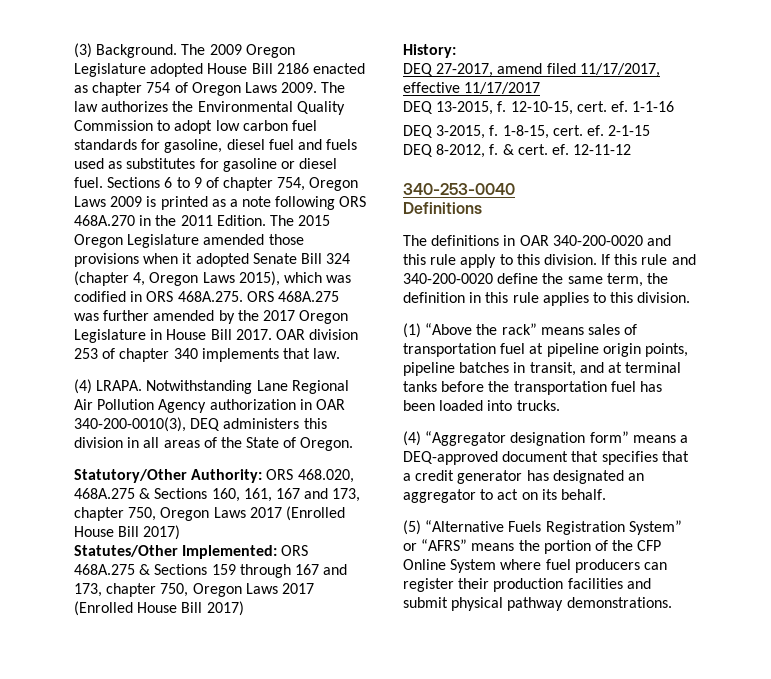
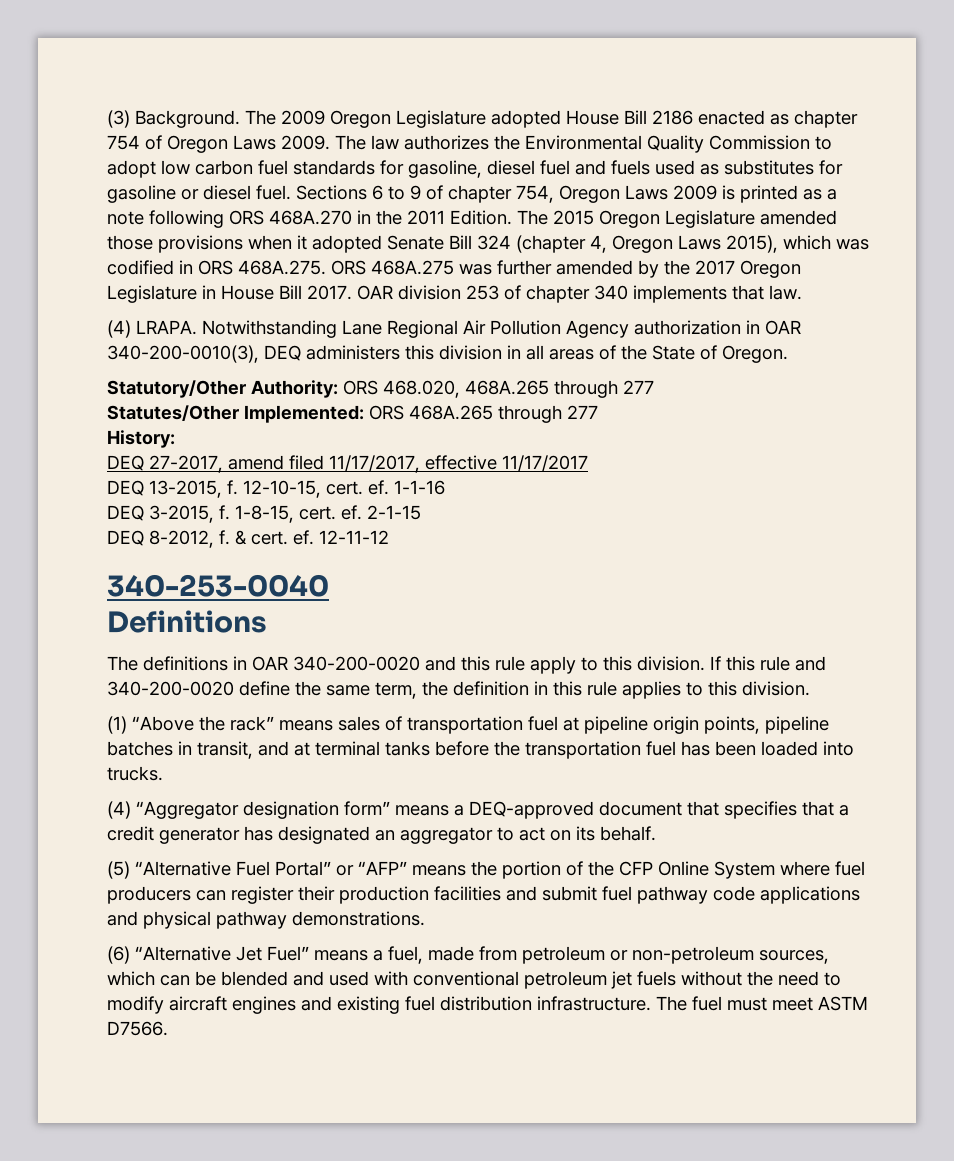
- Statutory/Other Authority: ORS 468.020, 468A.275 & Sections 160, 161, 167 and 173, chapter 750, Oregon Laws 2017 (Enrolled House Bill 2017)
- Statutes/Other Implemented: ORS 468A.275 & Sections 159 through 167 and 173, chapter 750, Oregon Laws 2017 (Enrolled House Bill 2017)
+ Statutory/Other Authority: ORS 468.020, 468A.265 through 277
+ Statutes/Other Implemented: ORS 468A.265 through 277
- (5) “Alternative Fuels Registration System” or “AFRS” means the portion of the CFP Online System where fuel producers can register their production facilities and submit physical pathway demonstrations.
+ (5) “Alternative Fuel Portal” or “AFP” means the portion of the CFP Online System where fuel producers can register their production facilities and submit fuel pathway code applications and physical pathway demonstrations.
+ (6) “Alternative Jet Fuel” means a fuel, made from petroleum or non-petroleum sources, which can be blended and used with conventional petroleum jet fuels without the need to modify aircraft engines and existing fuel distribution infrastructure. The fuel must meet ASTM D7566.

